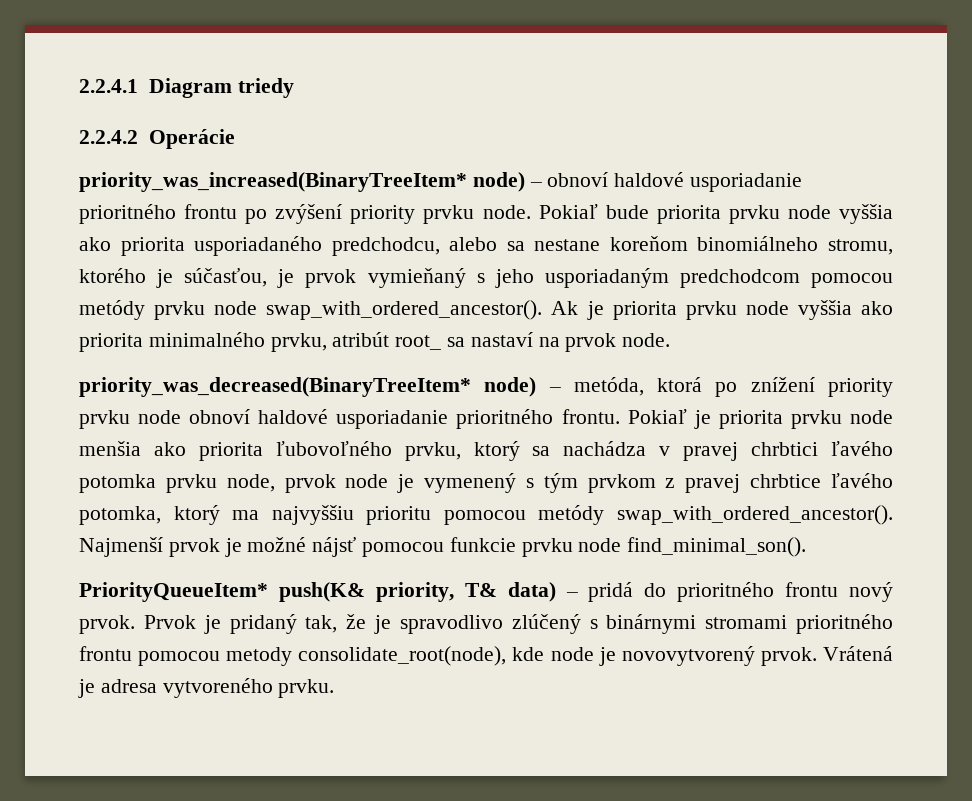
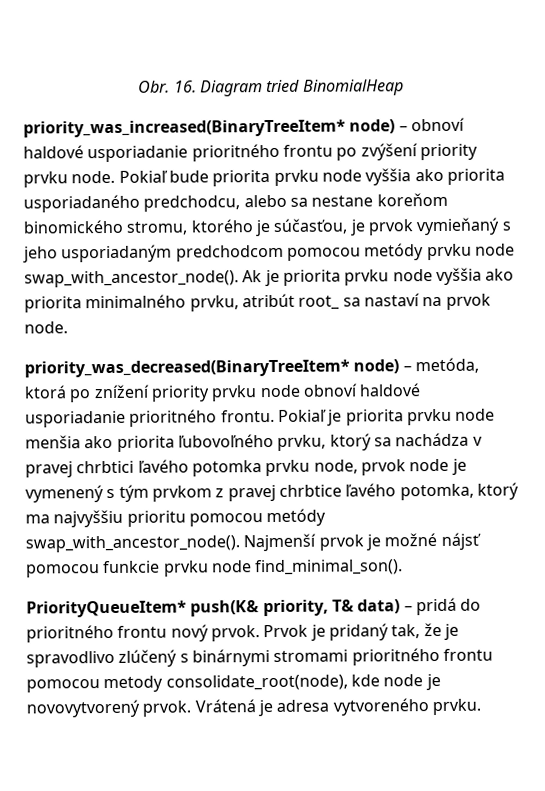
- 2.2.4.1 Diagram triedy
- 2.2.4.2 Operácie
+ Obr. 16. Diagram tried BinomialHeap
- Pokiaľ bude priorita prvku node vyššia ako priorita usporiadaného predchodcu, alebo sa nestane koreňom binomiálneho stromu, ktorého je súčasťou, je prvok vymieňaný s jeho usporiadaným predchodcom pomocou metódy prvku node swap_with_ordered_ancestor().
+ Pokiaľ bude priorita prvku node vyššia ako priorita usporiadaného predchodcu, alebo sa nestane koreňom binomického stromu, ktorého je súčasťou, je prvok vymieňaný s jeho usporiadaným predchodcom pomocou metódy prvku node swap_with_ancestor_node().
- Pokiaľ je priorita prvku node menšia ako priorita ľubovoľného prvku, ktorý sa nachádza v pravej chrbtici ľavého potomka prvku node, prvok node je vymenený s tým prvkom z pravej chrbtice ľavého potomka, ktorý ma najvyššiu prioritu pomocou metódy swap_with_ordered_ancestor().
+ Pokiaľ je priorita prvku node menšia ako priorita ľubovoľného prvku, ktorý sa nachádza v pravej chrbtici ľavého potomka prvku node, prvok node je vymenený s tým prvkom z pravej chrbtice ľavého potomka, ktorý ma najvyššiu prioritu pomocou metódy swap_with_ancestor_node().

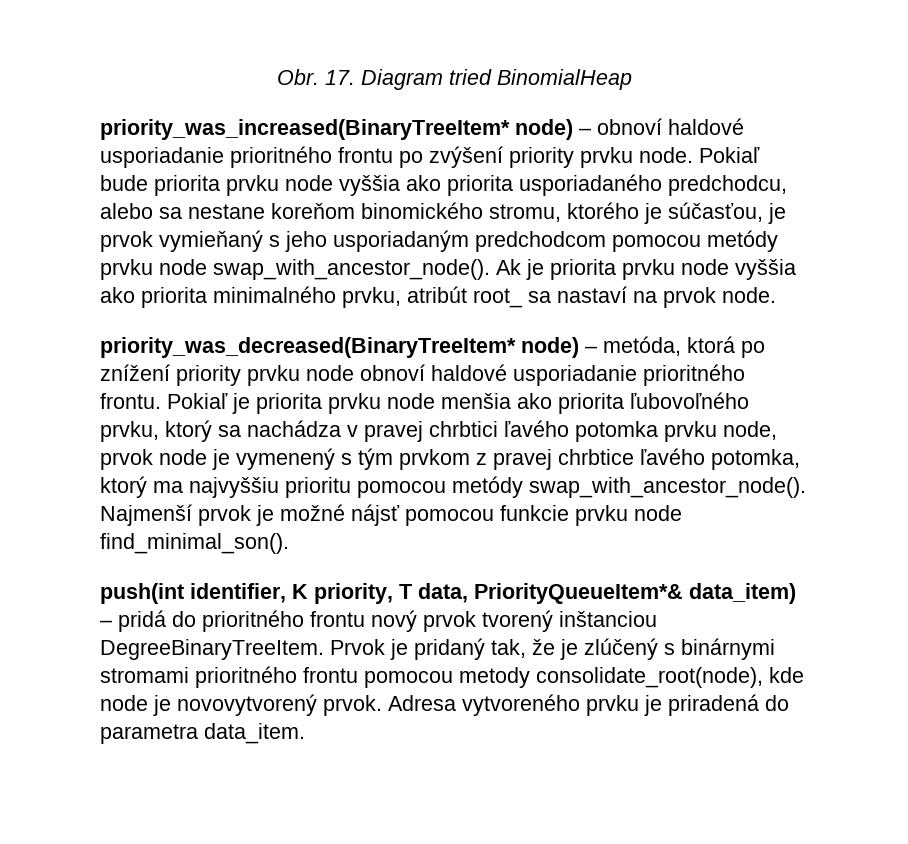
- Obr. 16. Diagram tried BinomialHeap
+ Obr. 17. Diagram tried BinomialHeap
- PriorityQueueItem* push(K& priority, T& data) – pridá do prioritného frontu nový prvok.
+ push(int identifier, K priority, T data, PriorityQueueItem*& data_item) – pridá do prioritného frontu nový prvok tvorený inštanciou DegreeBinaryTreeItem.
- Prvok je pridaný tak, že je spravodlivo zlúčený s binárnymi stromami prioritného frontu pomocou metody consolidate_root(node), kde node je novovytvorený prvok.
+ Prvok je pridaný tak, že je zlúčený s binárnymi stromami prioritného frontu pomocou metody consolidate_root(node), kde node je novovytvorený prvok.
- Vrátená je adresa vytvoreného prvku.
+ Adresa vytvoreného prvku je priradená do parametra data_item.

